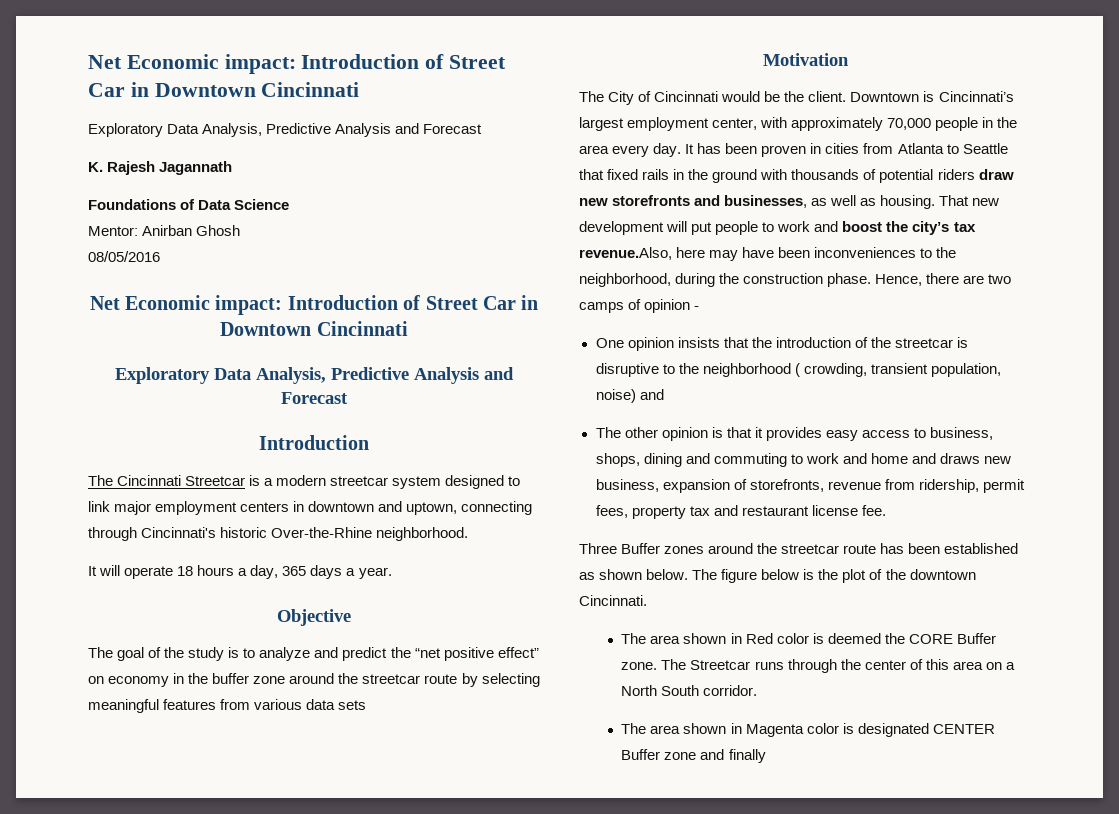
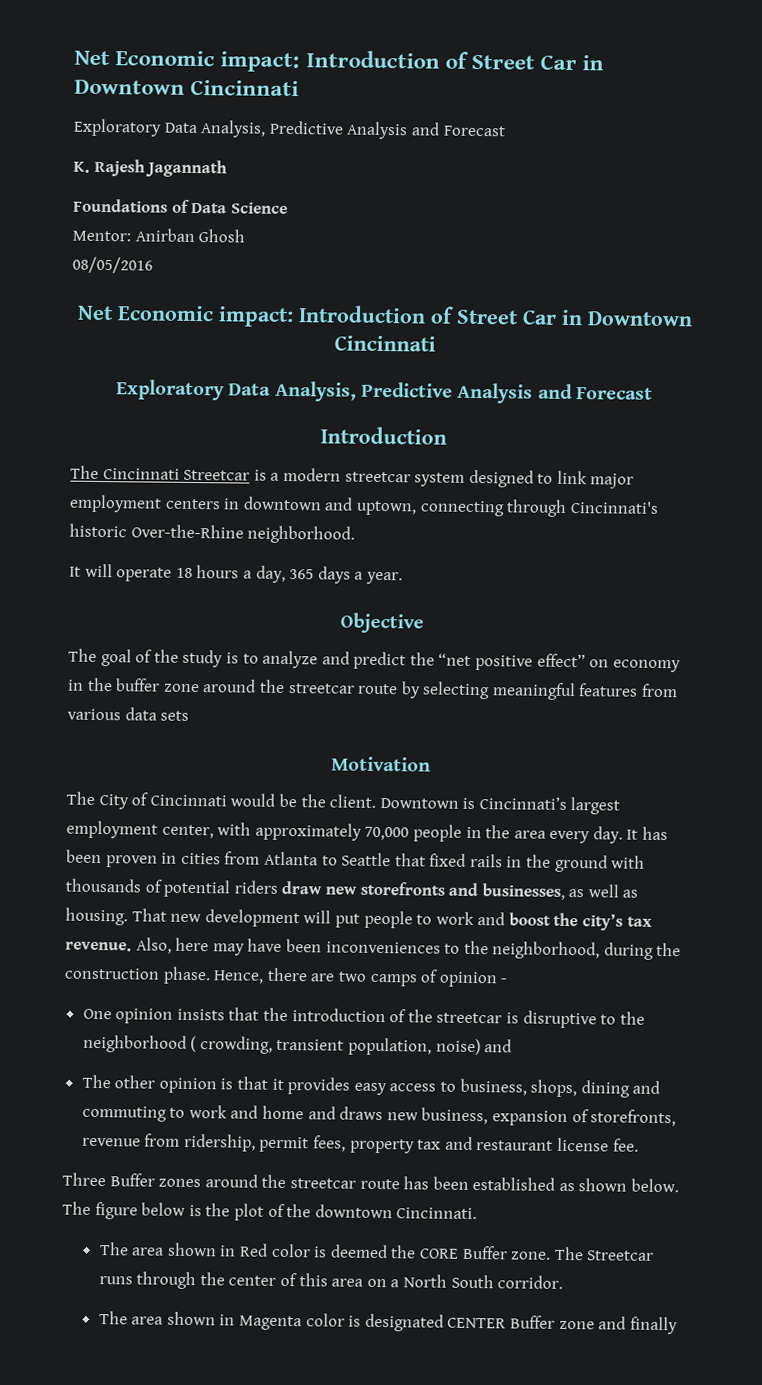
- That new development will put people to work and boost the city’s tax revenue.Also, here may have been inconveniences to the neighborhood, during the construction phase.
+ That new development will put people to work and boost the city’s tax revenue. Also, here may have been inconveniences to the neighborhood, during the construction phase.

